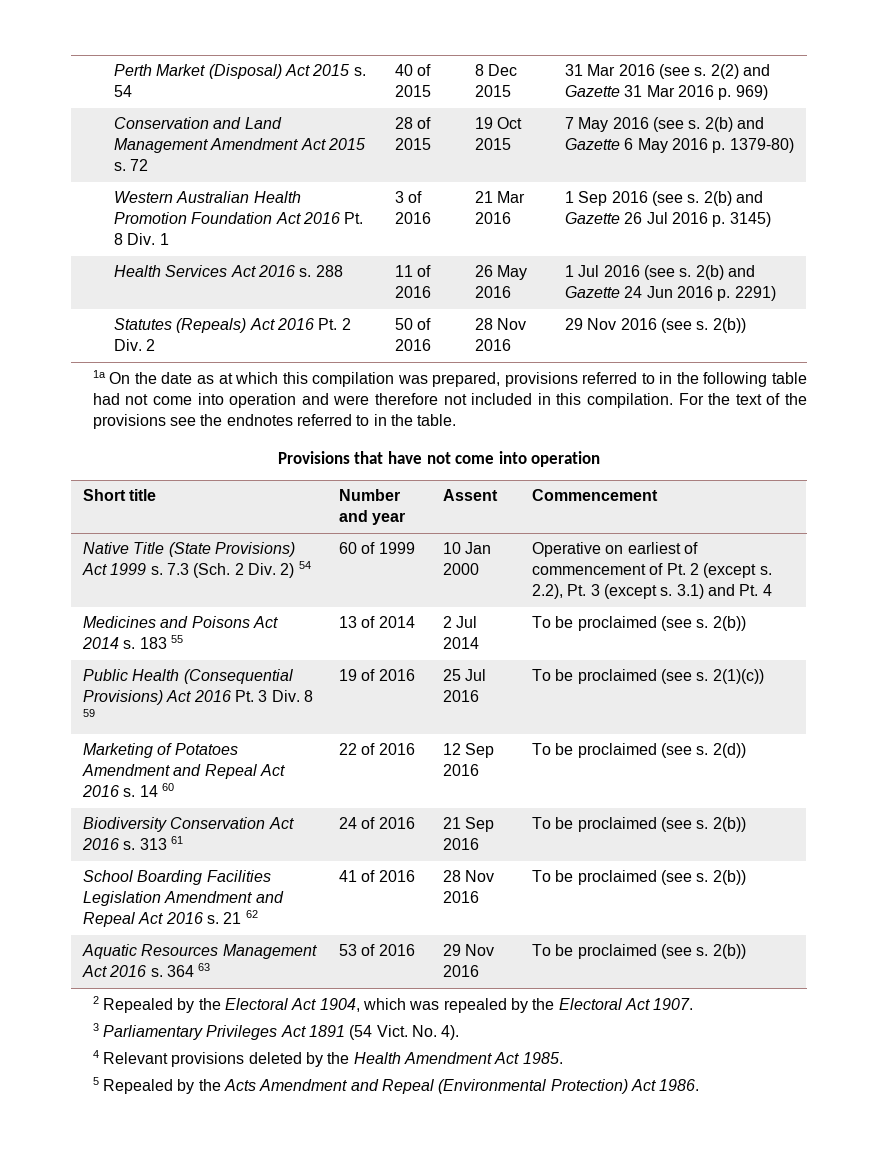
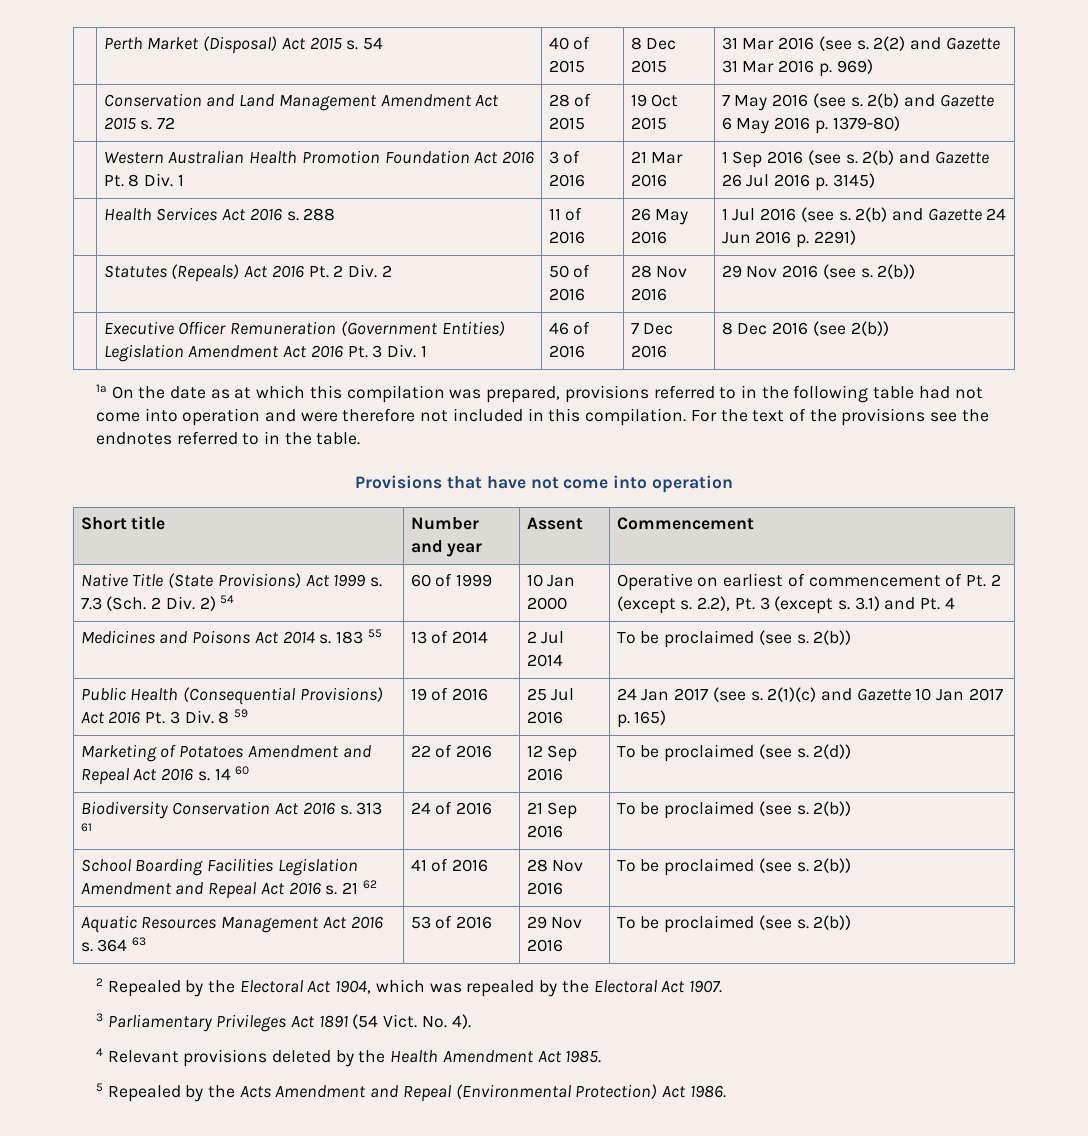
+ | Executive Officer Remuneration (Government Entities) Legislation Amendment Act 2016 Pt. 3 Div. 1 | 46 of 2016 | 7 Dec 2016 | 8 Dec 2016 (see 2(b))
- Public Health (Consequential Provisions) Act 2016 Pt. 3 Div. 8 59 | 19 of 2016 | 25 Jul 2016 | To be proclaimed (see s. 2(1)(c))
+ Public Health (Consequential Provisions) Act 2016 Pt. 3 Div. 8 59 | 19 of 2016 | 25 Jul 2016 | 24 Jan 2017 (see s. 2(1)(c) and Gazette 10 Jan 2017 p. 165)

